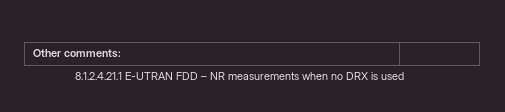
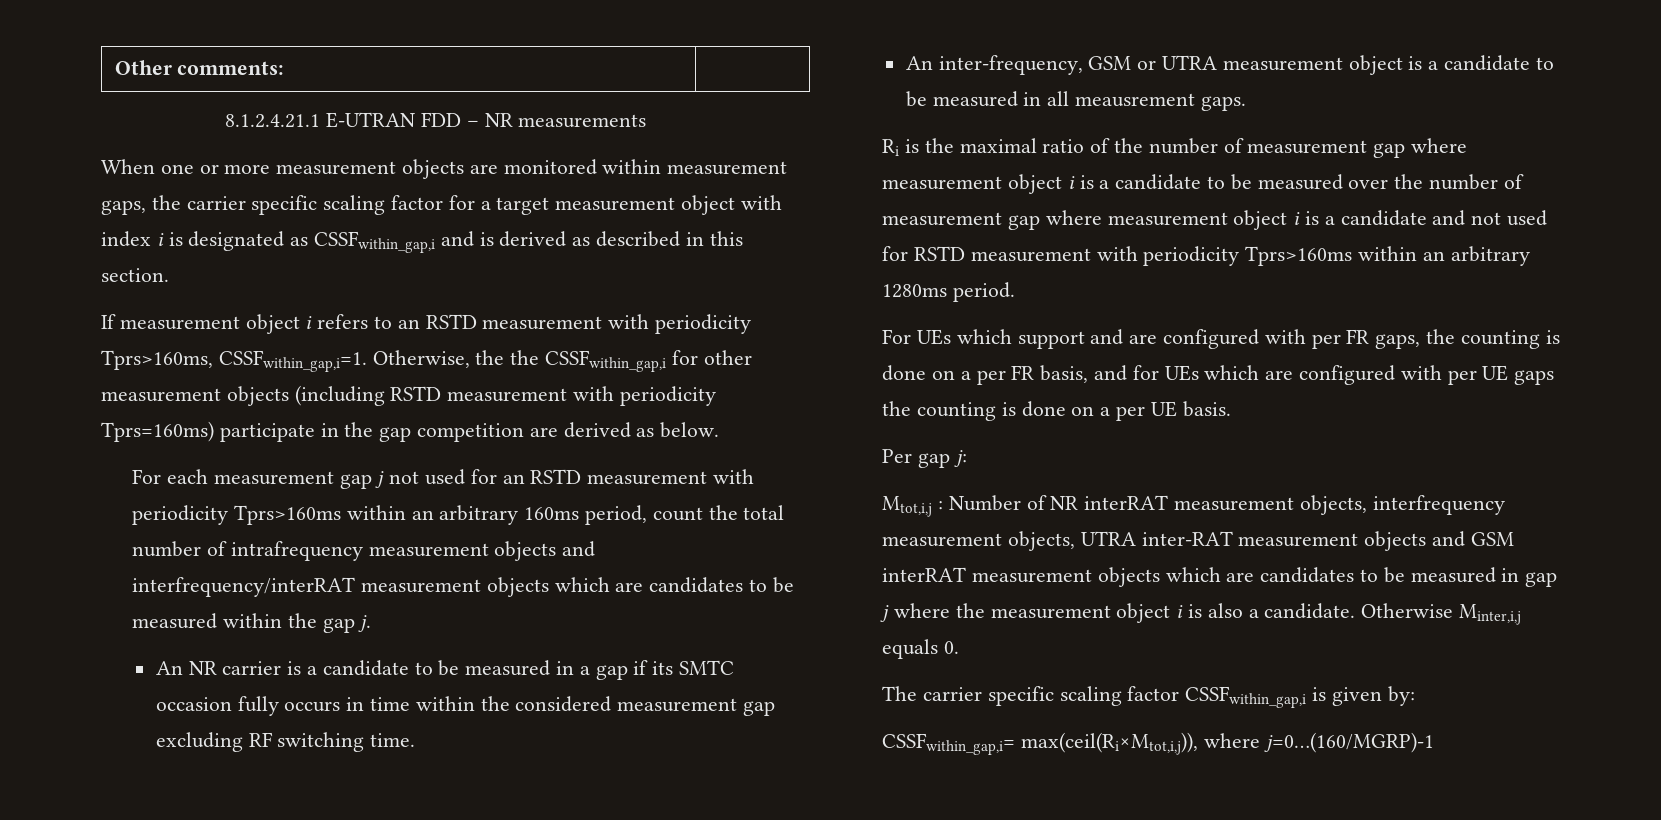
- 8.1.2.4.21.1 E-UTRAN FDD – NR measurements when no DRX is used
+ 8.1.2.4.21.1 E-UTRAN FDD – NR measurements
+ When one or more measurement objects are monitored within measurement gaps, the carrier specific scaling factor for a target measurement object with index i is designated as CSSFwithin_gap,i and is derived as described in this section.
+ If measurement object i refers to an RSTD measurement with periodicity Tprs>160ms, CSSFwithin_gap,i=1. Otherwise, the the CSSFwithin_gap,i for other measurement objects (including RSTD measurement with periodicity Tprs=160ms) participate in the gap competition are derived as below.
+ For each measurement gap j not used for an RSTD measurement with periodicity Tprs>160ms within an arbitrary 160ms period, count the total number of intrafrequency measurement objects and interfrequency/interRAT measurement objects which are candidates to be measured within the gap j.
+ An NR carrier is a candidate to be measured in a gap if its SMTC occasion fully occurs in time within the considered measurement gap excluding RF switching time.
+ An inter-frequency, GSM or UTRA measurement object is a candidate to be measured in all meausrement gaps.
+ Ri is the maximal ratio of the number of measurement gap where measurement object i is a candidate to be measured over the number of measurement gap where measurement object i is a candidate and not used for RSTD measurement with periodicity Tprs>160ms within an arbitrary 1280ms period.
+ For UEs which support and are configured with per FR gaps, the counting is done on a per FR basis, and for UEs which are configured with per UE gaps the counting is done on a per UE basis.
+ Per gap j:
+ Mtot,i,j : Number of NR interRAT measurement objects, interfrequency measurement objects, UTRA inter-RAT measurement objects and GSM interRAT measurement objects which are candidates to be measured in gap j where the measurement object i is also a candidate. Otherwise Minter,i,j equals 0.
+ The carrier specific scaling factor CSSFwithin_gap,i is given by:
+ CSSFwithin_gap,i= max(ceil(Ri×Mtot,i,j)), where j=0…(160/MGRP)-1

